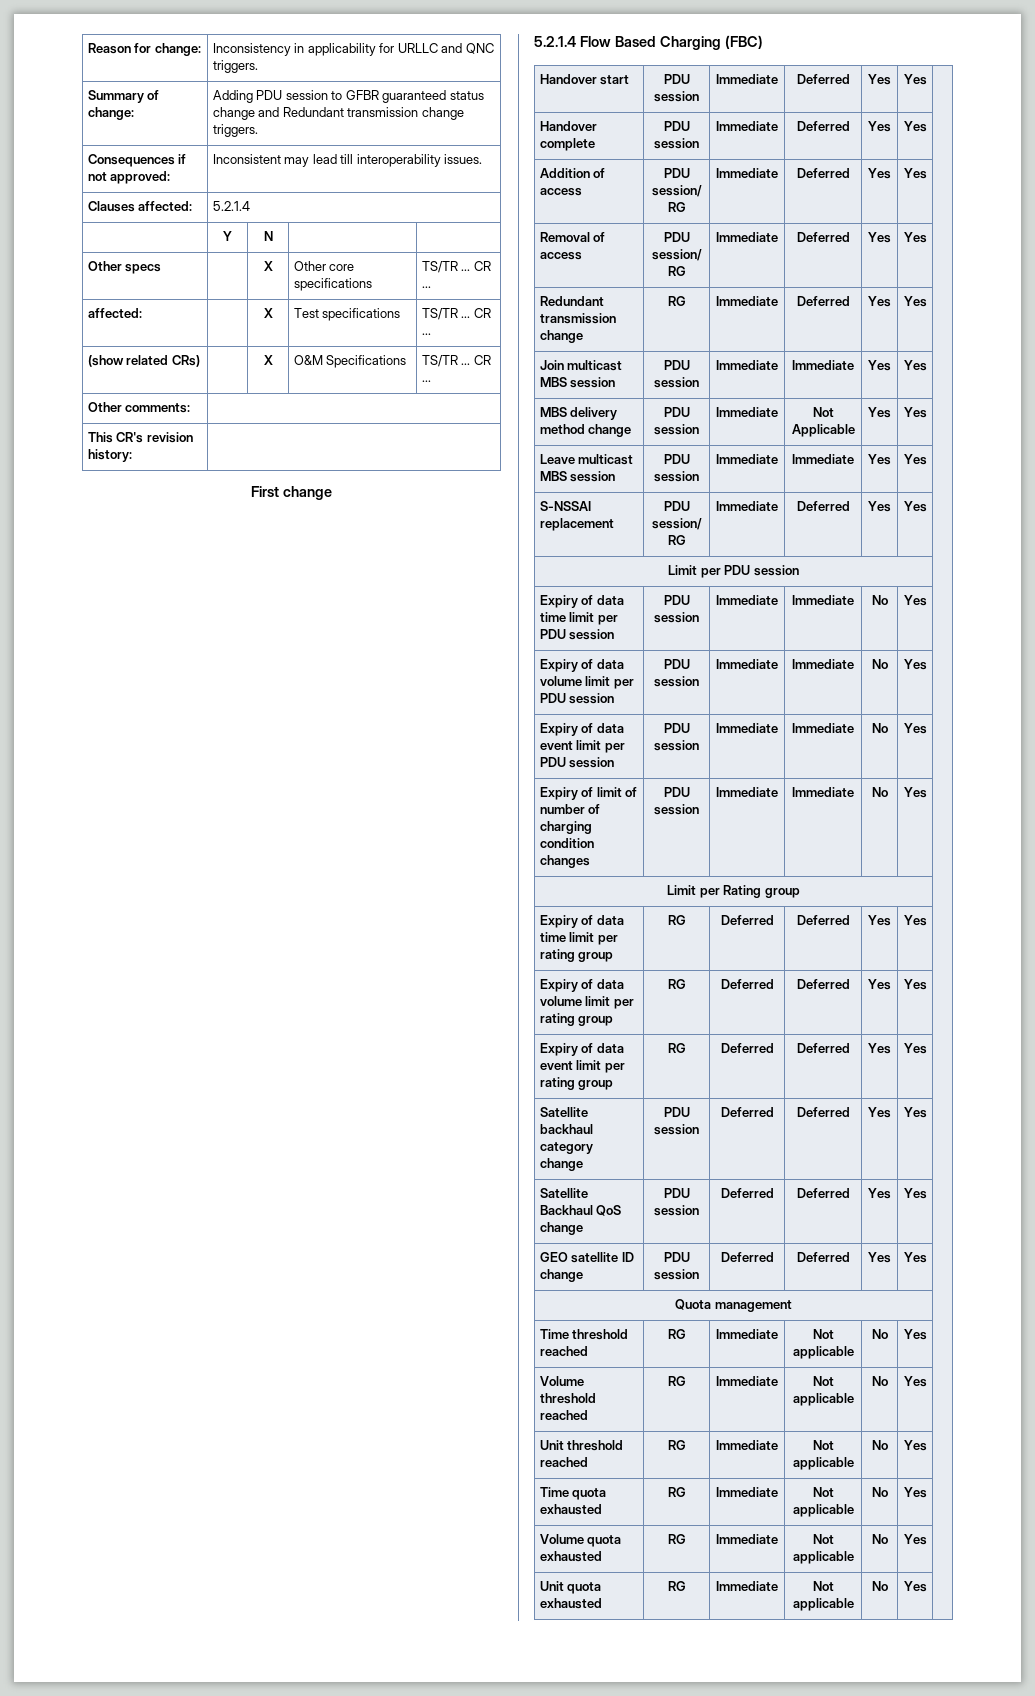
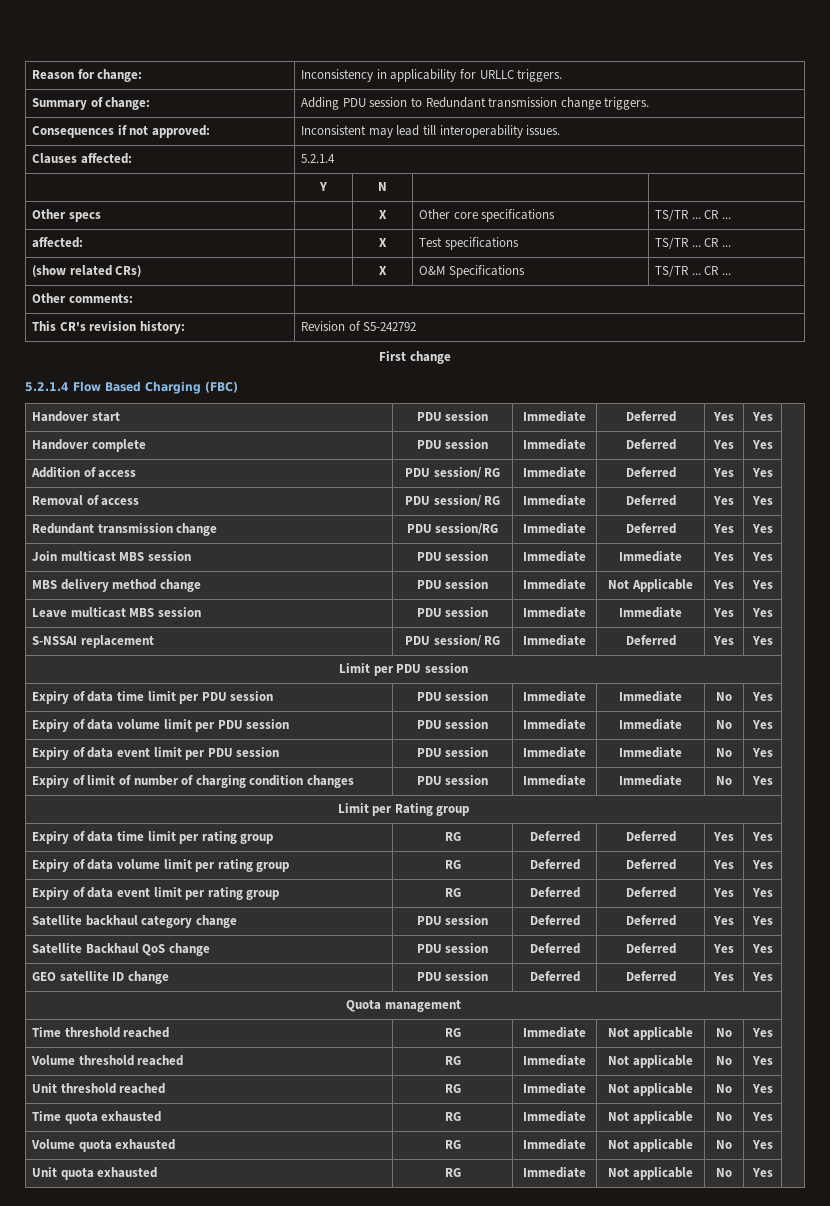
- Reason for change: | Inconsistency in applicability for URLLC and QNC triggers.
+ Reason for change: | Inconsistency in applicability for URLLC triggers.
- Summary of change: | Adding PDU session to GFBR guaranteed status change and Redundant transmission change triggers.
+ Summary of change: | Adding PDU session to Redundant transmission change triggers.
- This CR's revision history: |
+ This CR's revision history: | Revision of S5-242792
- Redundant transmission change | RG | Immediate | Deferred | Yes | Yes |
+ Redundant transmission change | PDU session/RG | Immediate | Deferred | Yes | Yes |

